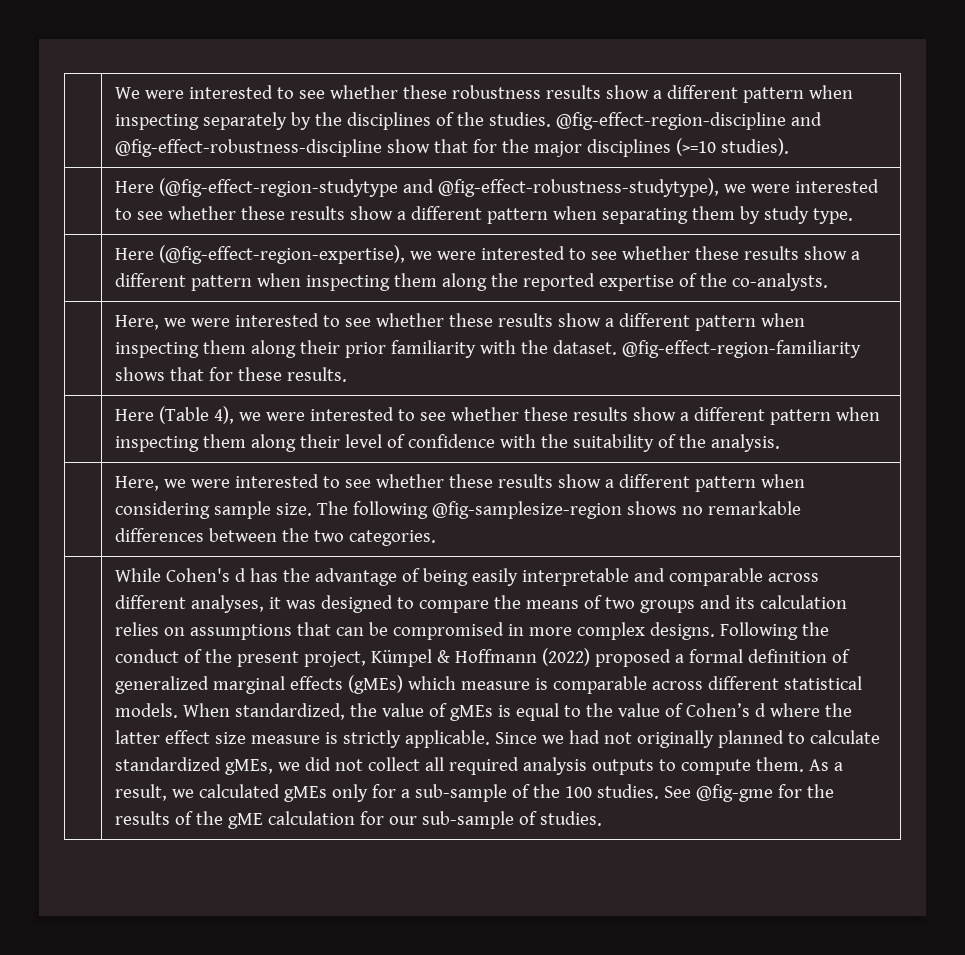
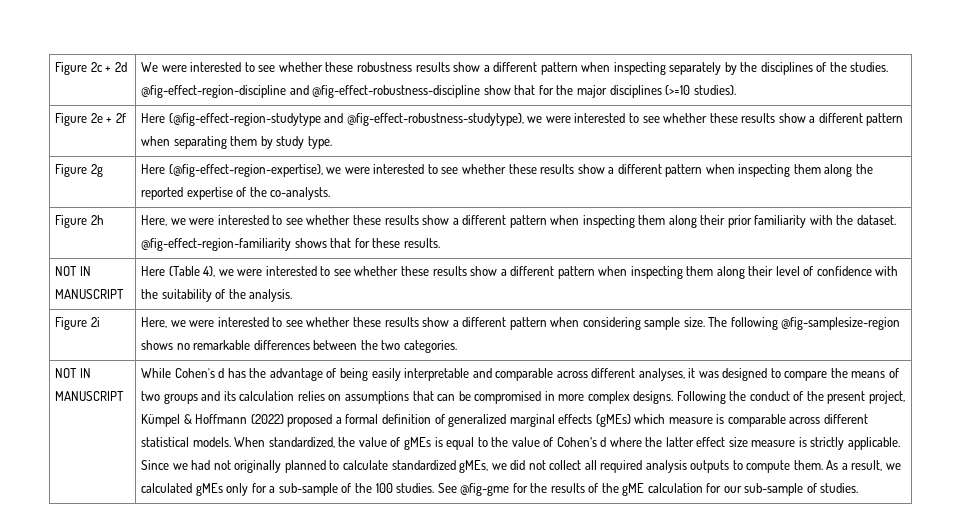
- | We were interested to see whether these robustness results show a different pattern when inspecting separately by the disciplines of the studies. @fig-effect-region-discipline and @fig-effect-robustness-discipline show that for the major disciplines (>=10 studies).
+ Figure 2c + 2d | We were interested to see whether these robustness results show a different pattern when inspecting separately by the disciplines of the studies. @fig-effect-region-discipline and @fig-effect-robustness-discipline show that for the major disciplines (>=10 studies).
- | Here (@fig-effect-region-studytype and @fig-effect-robustness-studytype), we were interested to see whether these results show a different pattern when separating them by study type.
+ Figure 2e + 2f | Here (@fig-effect-region-studytype and @fig-effect-robustness-studytype), we were interested to see whether these results show a different pattern when separating them by study type.
- | Here (@fig-effect-region-expertise), we were interested to see whether these results show a different pattern when inspecting them along the reported expertise of the co-analysts.
+ Figure 2g | Here (@fig-effect-region-expertise), we were interested to see whether these results show a different pattern when inspecting them along the reported expertise of the co-analysts.
- | Here, we were interested to see whether these results show a different pattern when inspecting them along their prior familiarity with the dataset. @fig-effect-region-familiarity shows that for these results.
+ Figure 2h | Here, we were interested to see whether these results show a different pattern when inspecting them along their prior familiarity with the dataset. @fig-effect-region-familiarity shows that for these results.
- | Here (Table 4), we were interested to see whether these results show a different pattern when inspecting them along their level of confidence with the suitability of the analysis.
+ NOT IN MANUSCRIPT | Here (Table 4), we were interested to see whether these results show a different pattern when inspecting them along their level of confidence with the suitability of the analysis.
- | Here, we were interested to see whether these results show a different pattern when considering sample size. The following @fig-samplesize-region shows no remarkable differences between the two categories.
+ Figure 2i | Here, we were interested to see whether these results show a different pattern when considering sample size. The following @fig-samplesize-region shows no remarkable differences between the two categories.
+ NOT IN MANUSCRIPT

